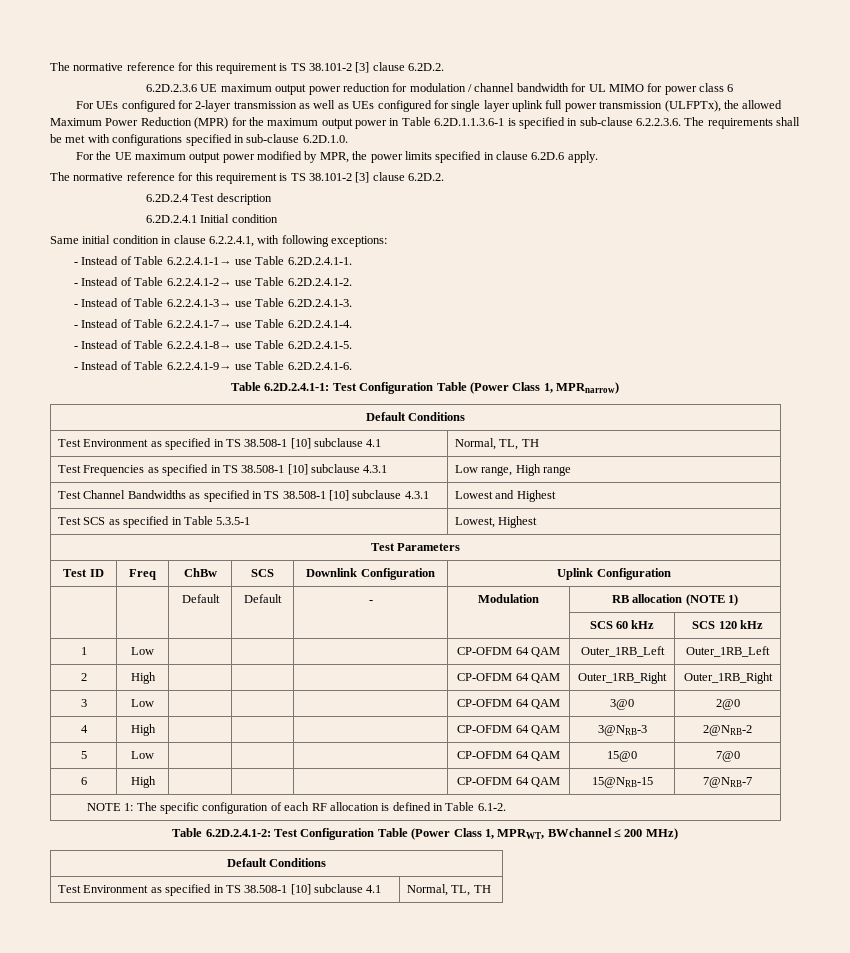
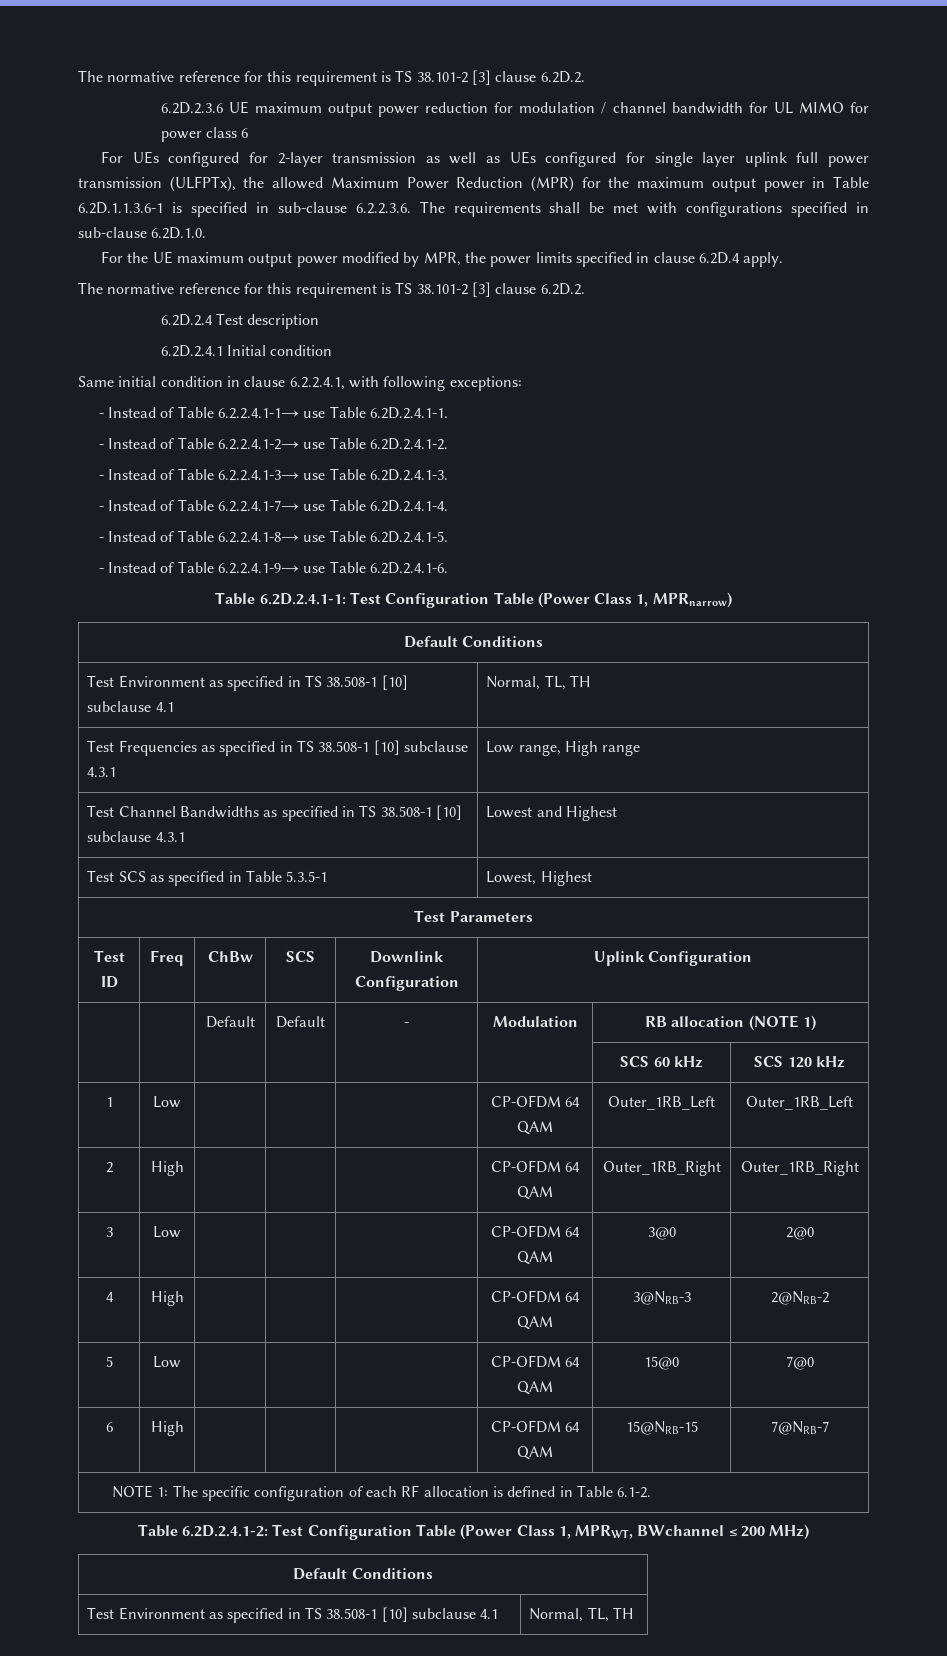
- For the UE maximum output power modified by MPR, the power limits specified in clause 6.2D.6 apply.
+ For the UE maximum output power modified by MPR, the power limits specified in clause 6.2D.4 apply.

